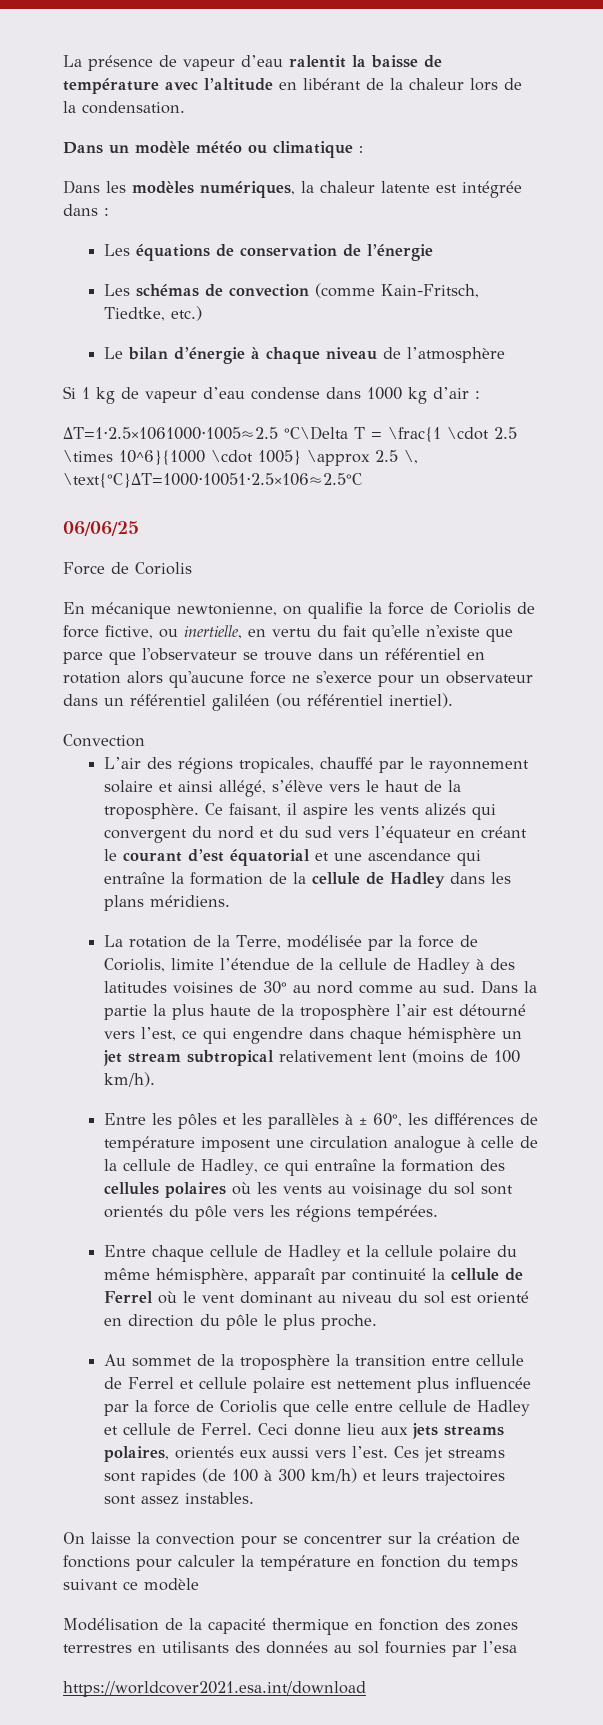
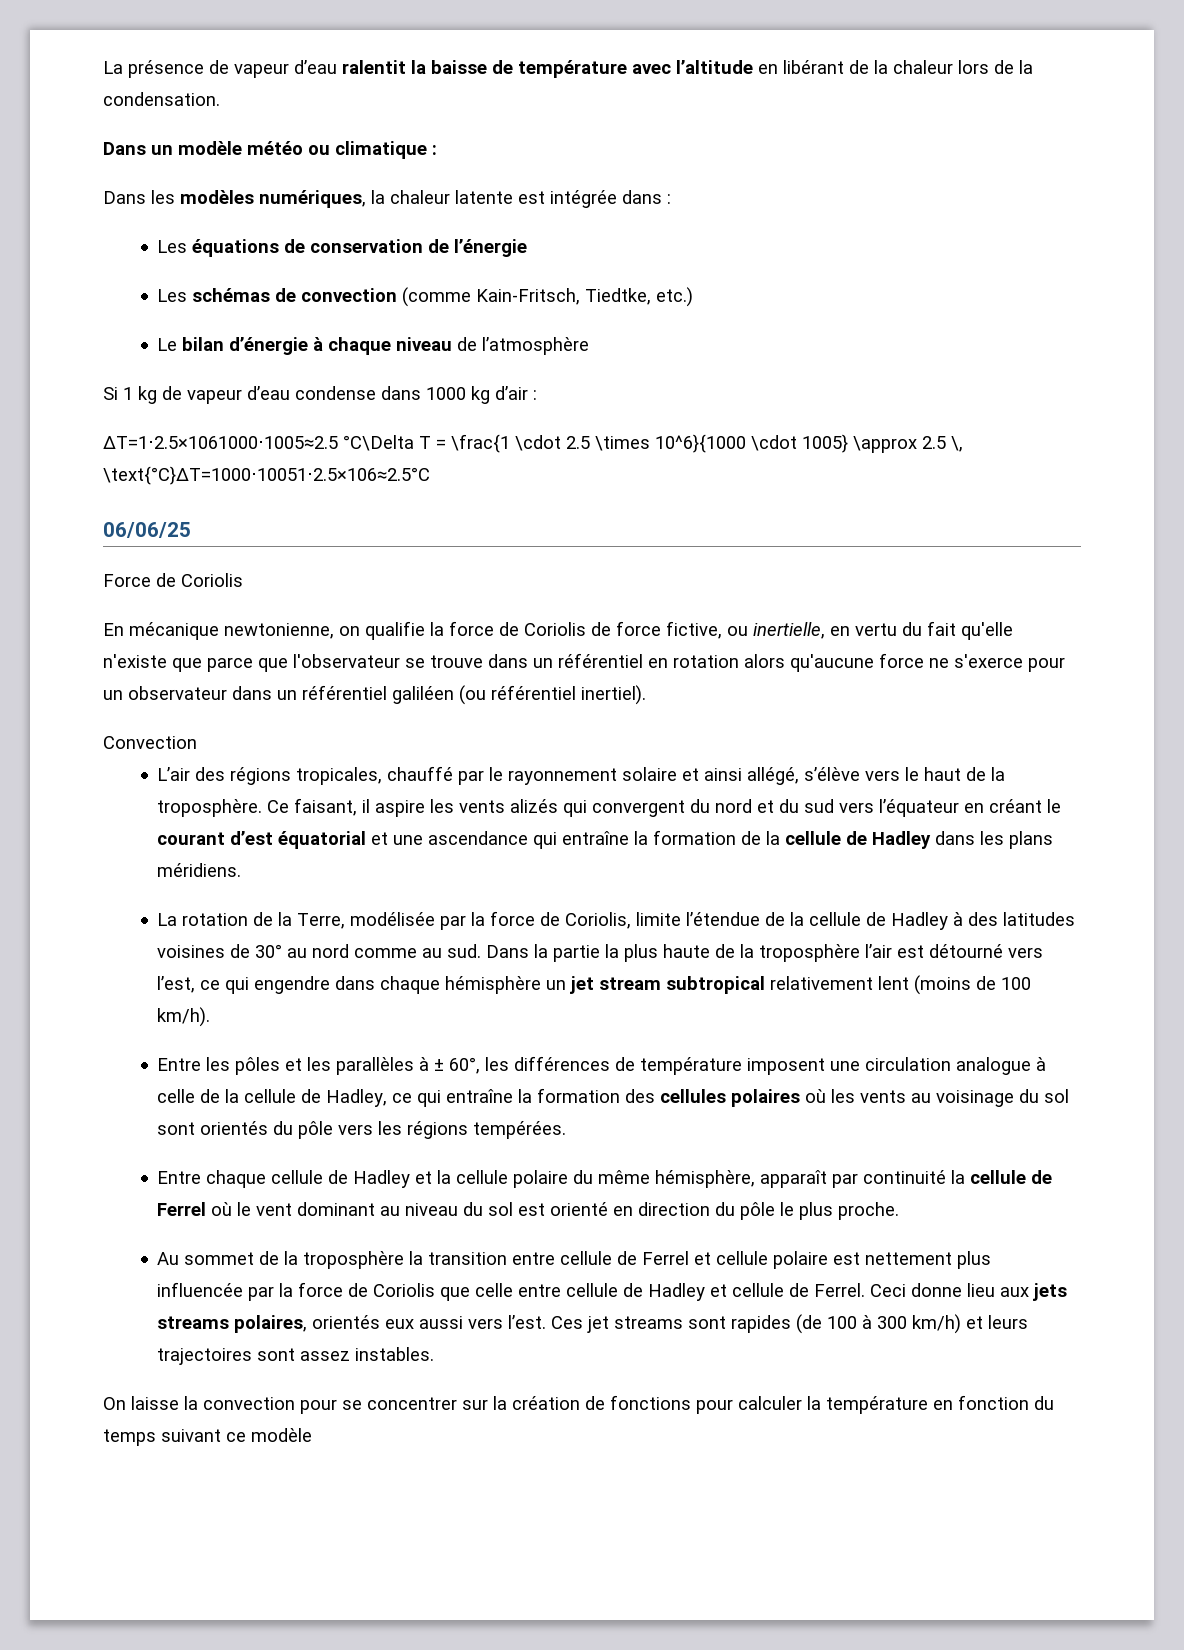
- Modélisation de la capacité thermique en fonction des zones terrestres en utilisants des données au sol fournies par l’esa
- https://worldcover2021.esa.int/download

